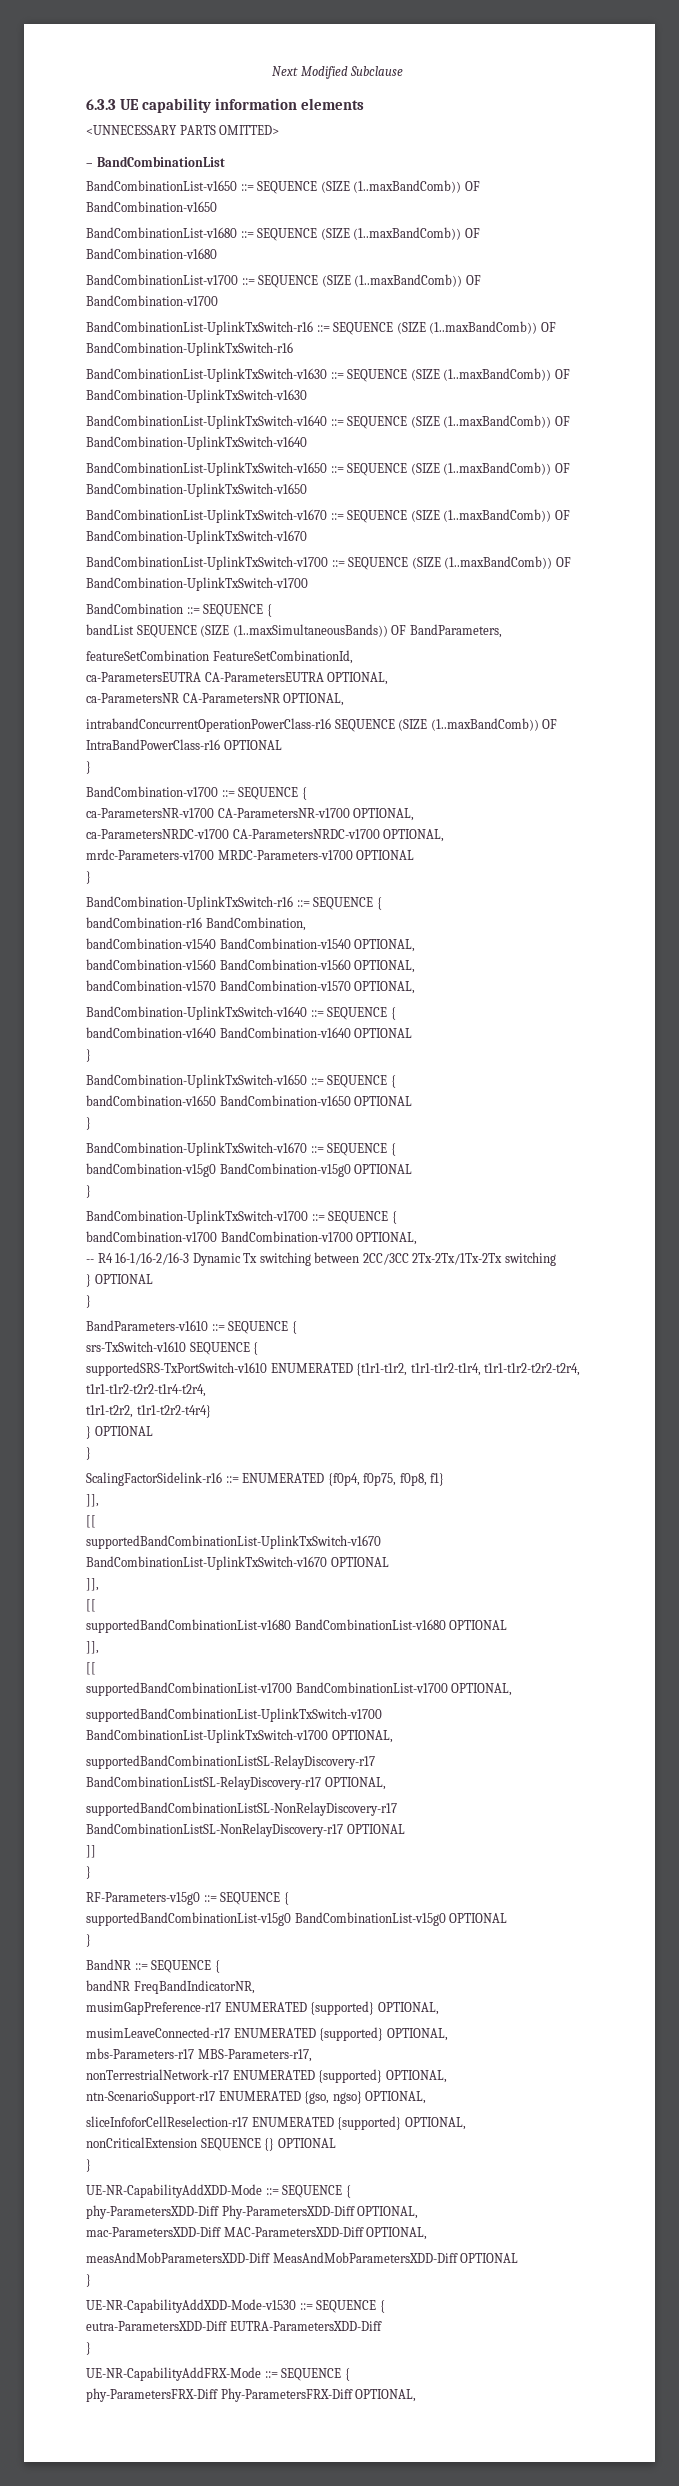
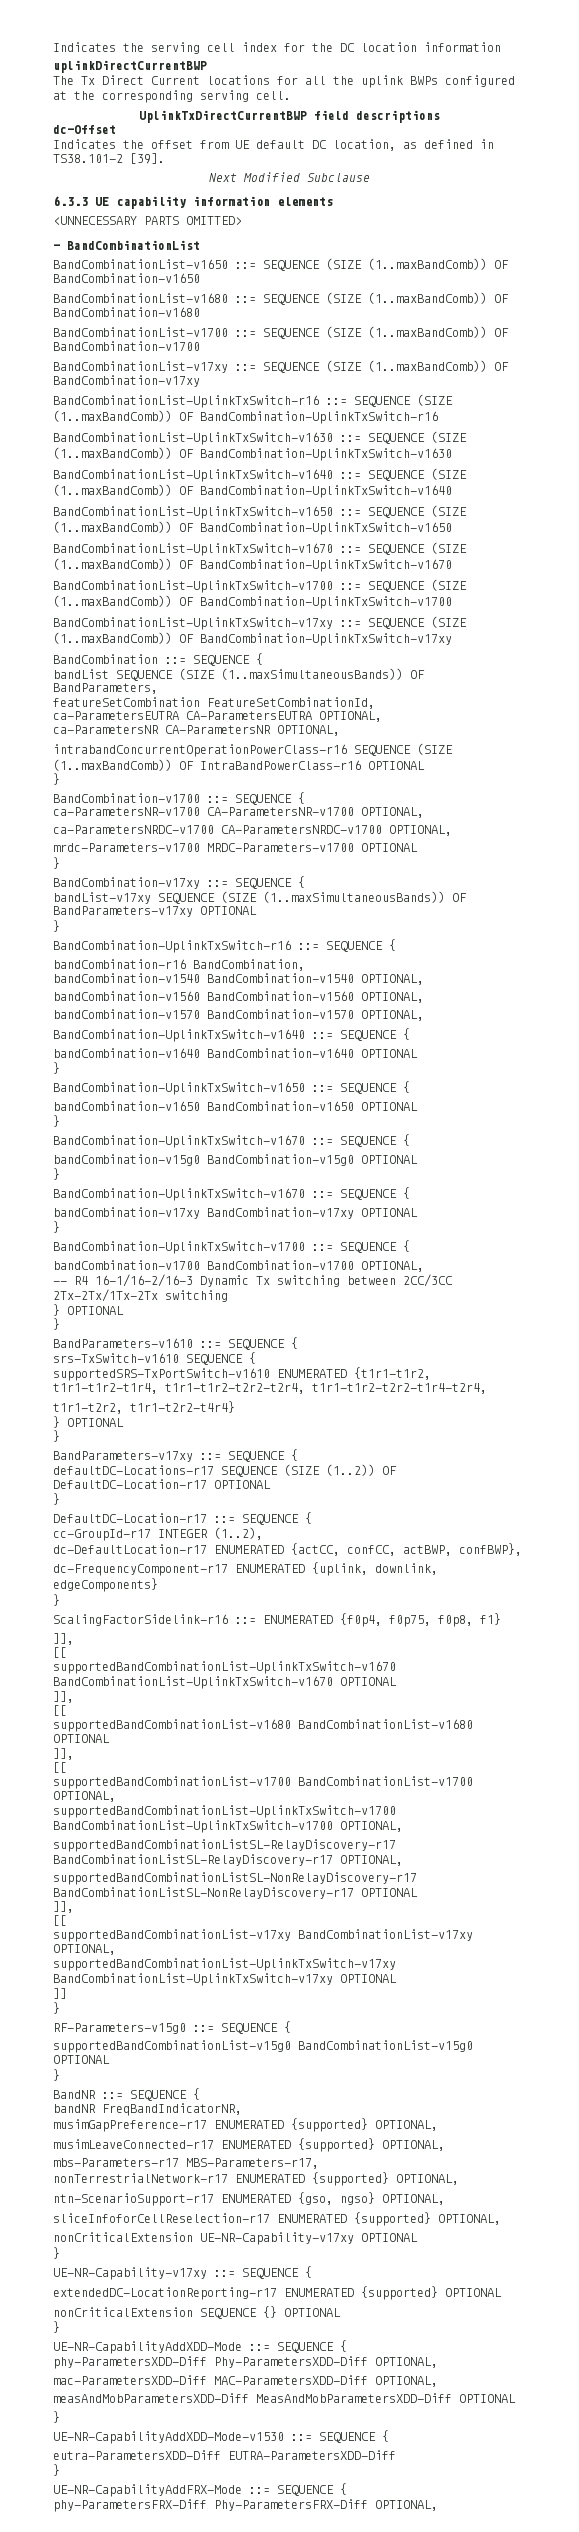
+ Indicates the serving cell index for the DC location information
+ uplinkDirectCurrentBWP
+ The Tx Direct Current locations for all the uplink BWPs configured at the corresponding serving cell.
+ UplinkTxDirectCurrentBWP field descriptions
+ dc-Offset
+ Indicates the offset from UE default DC location, as defined in TS38.101-2 [39].
+ BandCombinationList-v17xy ::= SEQUENCE (SIZE (1..maxBandComb)) OF BandCombination-v17xy
+ BandCombinationList-UplinkTxSwitch-v17xy ::= SEQUENCE (SIZE (1..maxBandComb)) OF BandCombination-UplinkTxSwitch-v17xy
+ BandCombination-v17xy ::= SEQUENCE {
+ bandList-v17xy SEQUENCE (SIZE (1..maxSimultaneousBands)) OF BandParameters-v17xy OPTIONAL
+ }
  bandCombination-v15g0 BandCombination-v15g0 OPTIONAL
+ }
+ BandCombination-UplinkTxSwitch-v1670 ::= SEQUENCE {
+ bandCombination-v17xy BandCombination-v17xy OPTIONAL
+ BandParameters-v17xy ::= SEQUENCE {
+ defaultDC-Locations-r17 SEQUENCE (SIZE (1..2)) OF DefaultDC-Location-r17 OPTIONAL
+ }
+ DefaultDC-Location-r17 ::= SEQUENCE {
+ cc-GroupId-r17 INTEGER (1..2),
+ dc-DefaultLocation-r17 ENUMERATED {actCC, confCC, actBWP, confBWP},
+ dc-FrequencyComponent-r17 ENUMERATED {uplink, downlink, edgeComponents}
+ }
  supportedBandCombinationListSL-NonRelayDiscovery-r17 BandCombinationListSL-NonRelayDiscovery-r17 OPTIONAL
+ ]],
+ [[
+ supportedBandCombinationList-v17xy BandCombinationList-v17xy OPTIONAL,
+ supportedBandCombinationList-UplinkTxSwitch-v17xy BandCombinationList-UplinkTxSwitch-v17xy OPTIONAL
+ nonCriticalExtension UE-NR-Capability-v17xy OPTIONAL
+ }
+ UE-NR-Capability-v17xy ::= SEQUENCE {
+ extendedDC-LocationReporting-r17 ENUMERATED {supported} OPTIONAL

